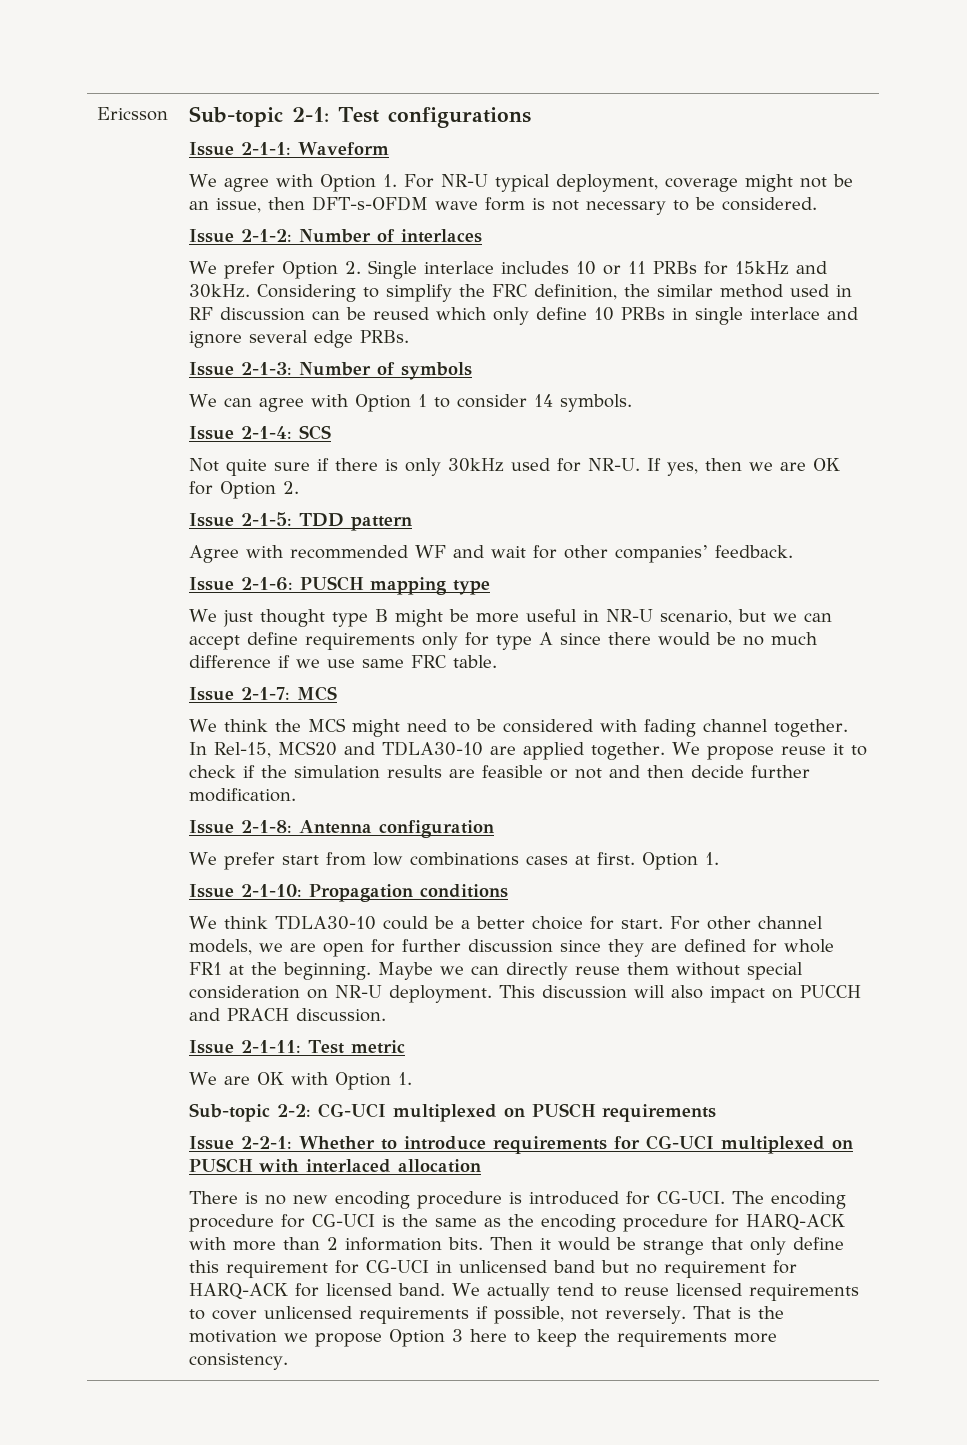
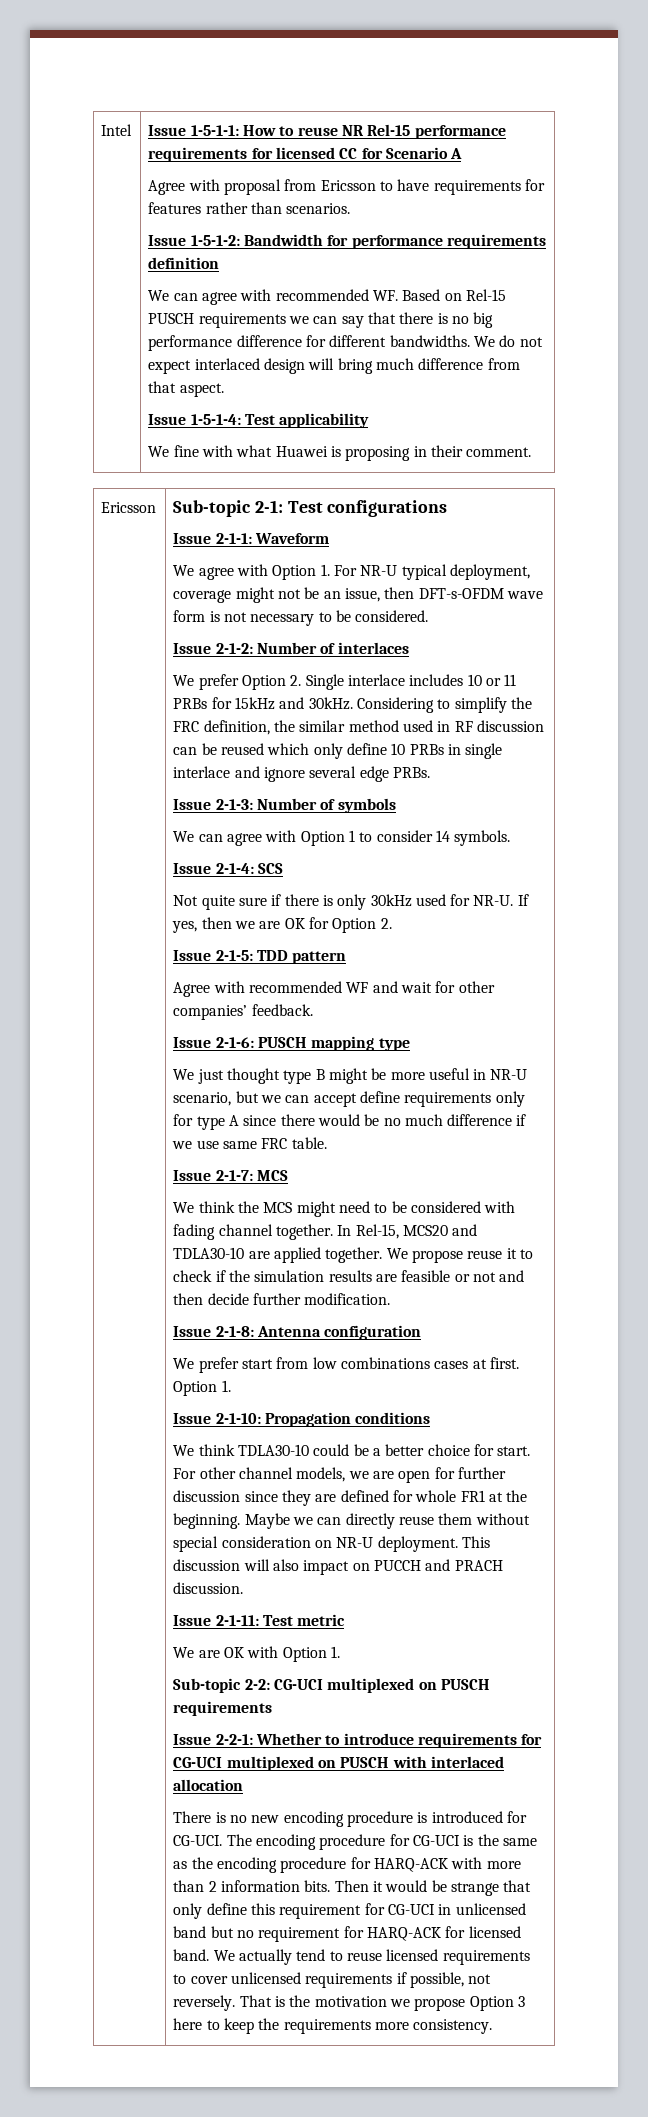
+ Intel | Issue 1-5-1-1: How to reuse NR Rel-15 performance requirements for licensed CC for Scenario A
+ Agree with proposal from Ericsson to have requirements for features rather than scenarios.
+ Issue 1-5-1-2: Bandwidth for performance requirements definition
+ We can agree with recommended WF. Based on Rel-15 PUSCH requirements we can say that there is no big performance difference for different bandwidths. We do not expect interlaced design will bring much difference from that aspect.
+ Issue 1-5-1-4: Test applicability
+ We fine with what Huawei is proposing in their comment.

